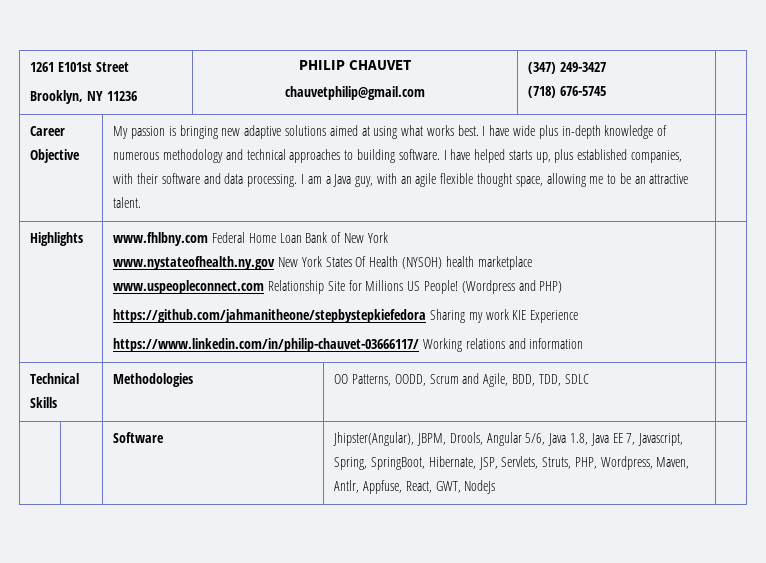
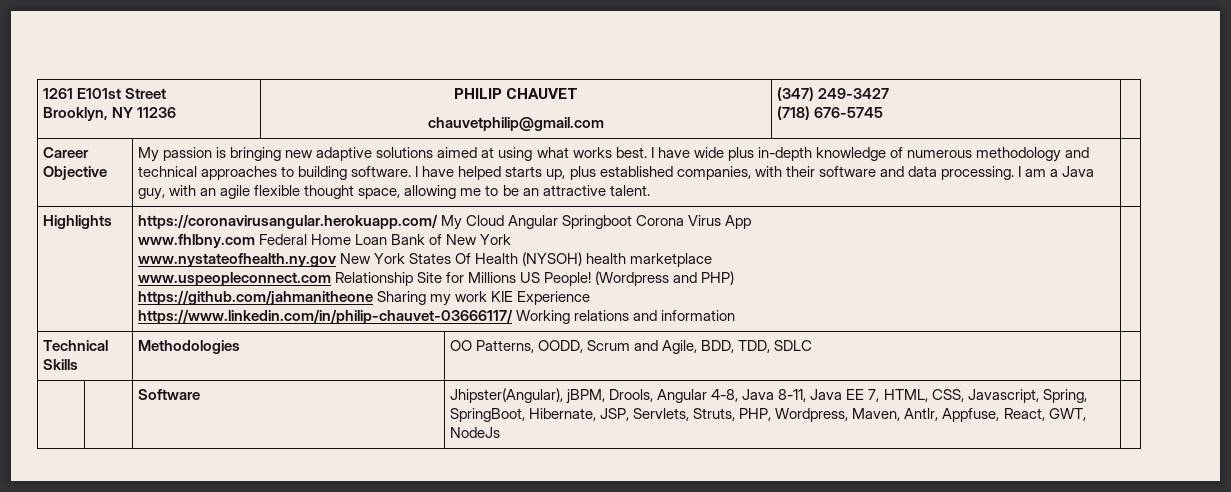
+ https://coronavirusangular.herokuapp.com/ My Cloud Angular Springboot Corona Virus App
- https://github.com/jahmanitheone/stepbystepkiefedora Sharing my work KIE Experience
+ https://github.com/jahmanitheone Sharing my work KIE Experience
- | | Software | Jhipster(Angular), JBPM, Drools, Angular 5/6, Java 1.8, Java EE 7, Javascript, Spring, SpringBoot, Hibernate, JSP, Servlets, Struts, PHP, Wordpress, Maven, Antlr, Appfuse, React, GWT, NodeJs |
+ | | Software | Jhipster(Angular), jBPM, Drools, Angular 4-8, Java 8-11, Java EE 7, HTML, CSS, Javascript, Spring, SpringBoot, Hibernate, JSP, Servlets, Struts, PHP, Wordpress, Maven, Antlr, Appfuse, React, GWT, NodeJs |

